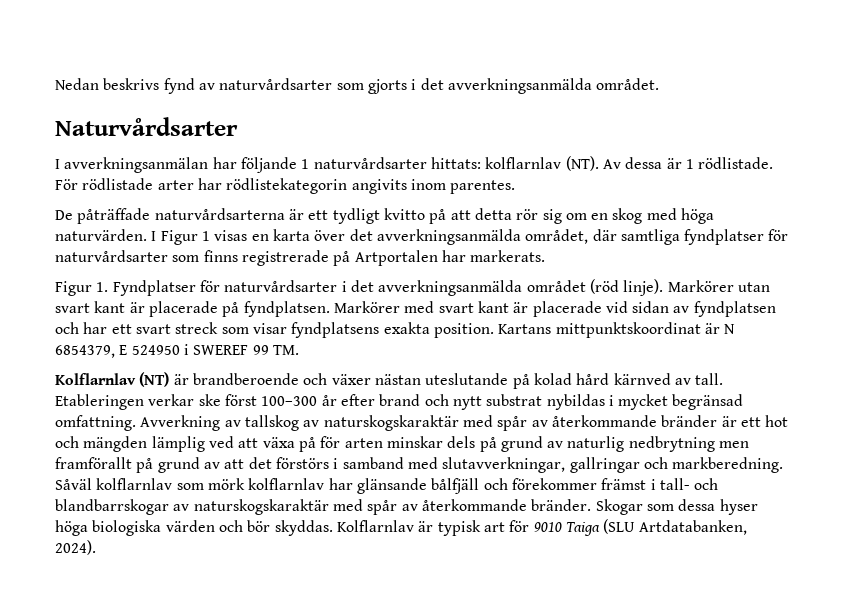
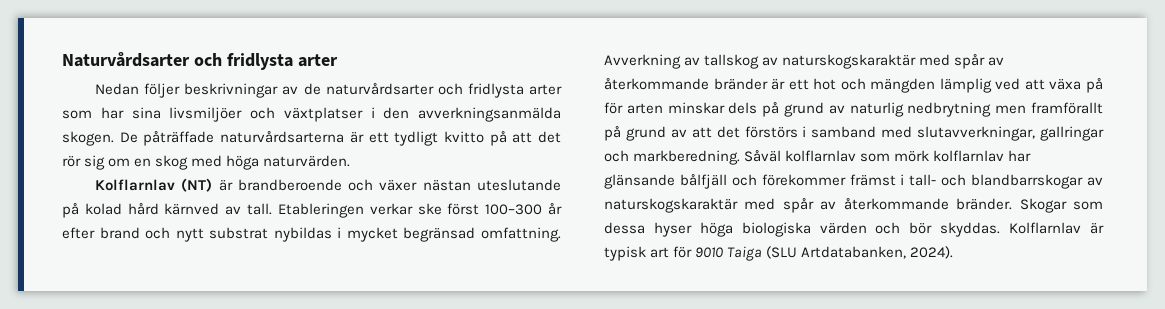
- Nedan beskrivs fynd av naturvårdsarter som gjorts i det avverkningsanmälda området.
- Naturvårdsarter
- I avverkningsanmälan har följande 1 naturvårdsarter hittats: kolflarnlav (NT). Av dessa är 1 rödlistade. För rödlistade arter har rödlistekategorin angivits inom parentes.
- De påträffade naturvårdsarterna är ett tydligt kvitto på att detta rör sig om en skog med höga naturvärden. I Figur 1 visas en karta över det avverkningsanmälda området, där samtliga fyndplatser för naturvårdsarter som finns registrerade på Artportalen har markerats.
- Figur 1. Fyndplatser för naturvårdsarter i det avverkningsanmälda området (röd linje). Markörer utan svart kant är placerade på fyndplatsen. Markörer med svart kant är placerade vid sidan av fyndplatsen och har ett svart streck som visar fyndplatsens exakta position. Kartans mittpunktskoordinat är N 6854379, E 524950 i SWEREF 99 TM.
+ Naturvårdsarter och fridlysta arter
+ Nedan följer beskrivningar av de naturvårdsarter och fridlysta arter som har sina livsmiljöer och växtplatser i den avverkningsanmälda skogen. De påträffade naturvårdsarterna är ett tydligt kvitto på att det rör sig om en skog med höga naturvärden.

